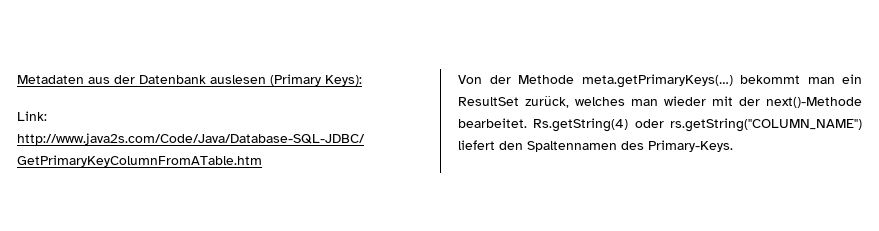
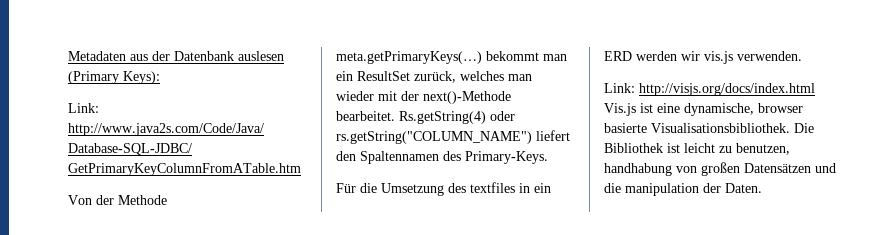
+ Für die Umsetzung des textfiles in ein ERD werden wir vis.js verwenden.
+ Link: http://visjs.org/docs/index.html Vis.js ist eine dynamische, browser basierte Visualisationsbibliothek. Die Bibliothek ist leicht zu benutzen, handhabung von großen Datensätzen und die manipulation der Daten.

